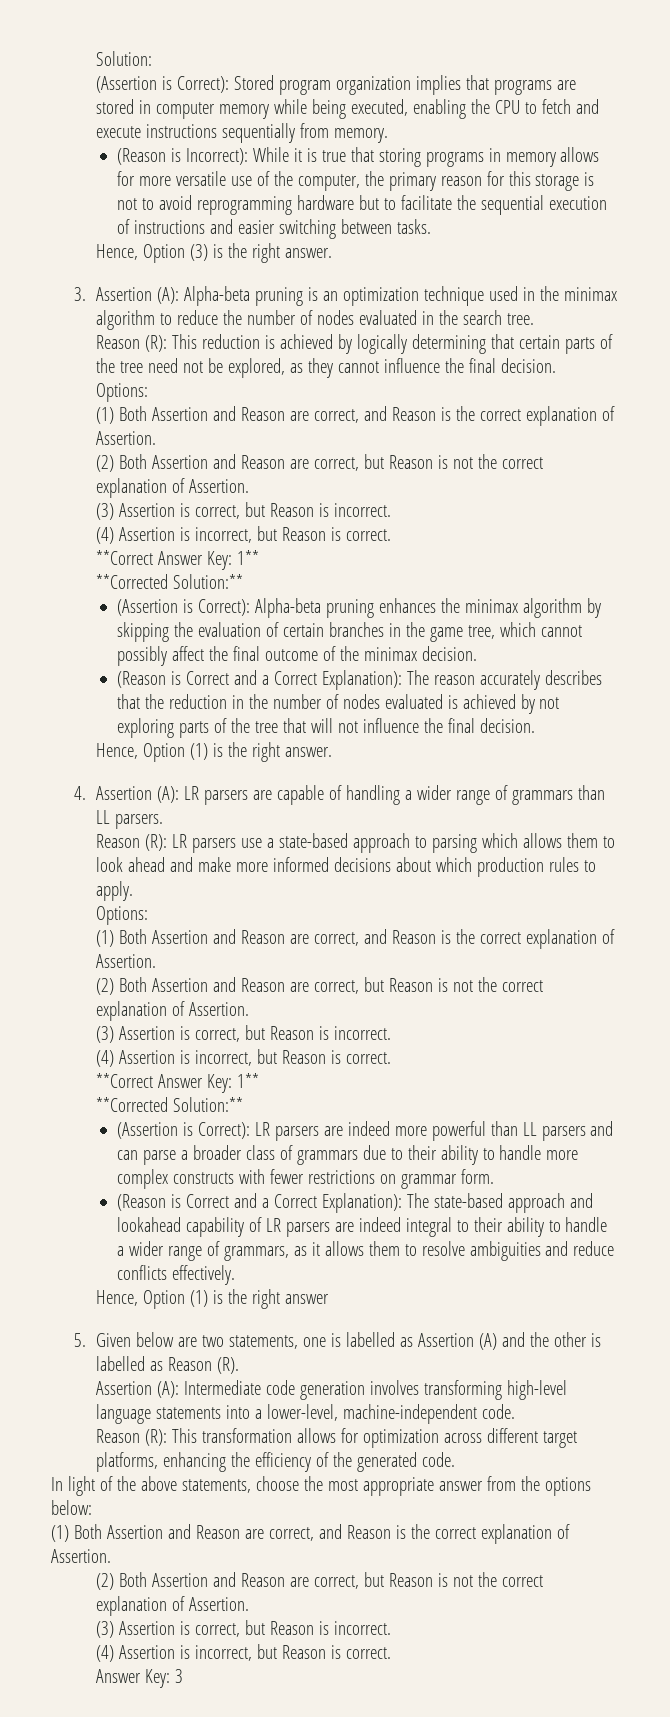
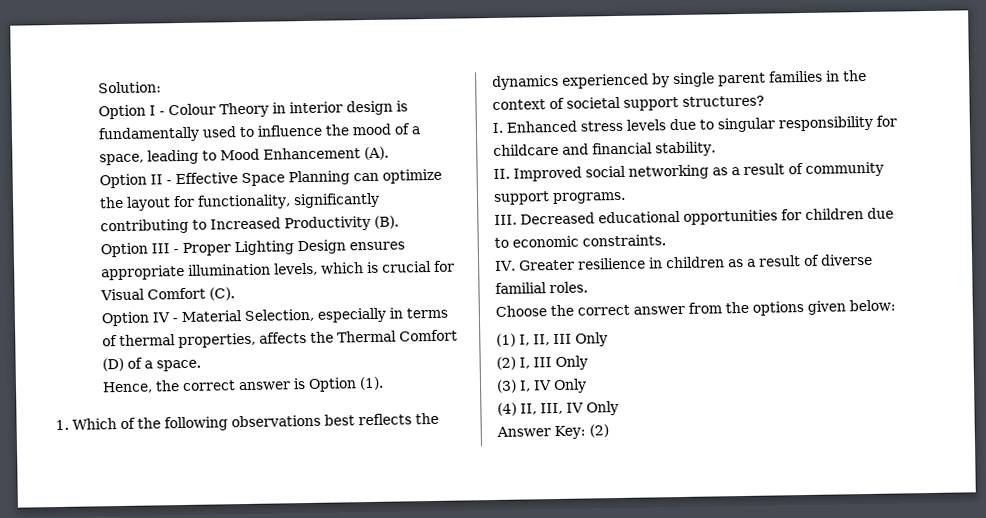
- (Assertion is Correct): Stored program organization implies that programs are stored in computer memory while being executed, enabling the CPU to fetch and execute instructions sequentially from memory.
- (Reason is Incorrect): While it is true that storing programs in memory allows for more versatile use of the computer, the primary reason for this storage is not to avoid reprogramming hardware but to facilitate the sequential execution of instructions and easier switching between tasks.
- Hence, Option (3) is the right answer.
- 3. Assertion (A): Alpha-beta pruning is an optimization technique used in the minimax algorithm to reduce the number of nodes evaluated in the search tree.
- Reason (R): This reduction is achieved by logically determining that certain parts of the tree need not be explored, as they cannot influence the final decision.
- Options:
- (1) Both Assertion and Reason are correct, and Reason is the correct explanation of Assertion.
- (2) Both Assertion and Reason are correct, but Reason is not the correct explanation of Assertion.
- (3) Assertion is correct, but Reason is incorrect.
- (4) Assertion is incorrect, but Reason is correct.
- **Correct Answer Key: 1**
- **Corrected Solution:**
- (Assertion is Correct): Alpha-beta pruning enhances the minimax algorithm by skipping the evaluation of certain branches in the game tree, which cannot possibly affect the final outcome of the minimax decision.
- (Reason is Correct and a Correct Explanation): The reason accurately describes that the reduction in the number of nodes evaluated is achieved by not exploring parts of the tree that will not influence the final decision.
- Hence, Option (1) is the right answer.
- 4. Assertion (A): LR parsers are capable of handling a wider range of grammars than LL parsers.
- Reason (R): LR parsers use a state-based approach to parsing which allows them to look ahead and make more informed decisions about which production rules to apply.
- Options:
- (1) Both Assertion and Reason are correct, and Reason is the correct explanation of Assertion.
- (2) Both Assertion and Reason are correct, but Reason is not the correct explanation of Assertion.
- (3) Assertion is correct, but Reason is incorrect.
- (4) Assertion is incorrect, but Reason is correct.
- **Correct Answer Key: 1**
- **Corrected Solution:**
- (Assertion is Correct): LR parsers are indeed more powerful than LL parsers and can parse a broader class of grammars due to their ability to handle more complex constructs with fewer restrictions on grammar form.
- (Reason is Correct and a Correct Explanation): The state-based approach and lookahead capability of LR parsers are indeed integral to their ability to handle a wider range of grammars, as it allows them to resolve ambiguities and reduce conflicts effectively.
- Hence, Option (1) is the right answer
- 5. Given below are two statements, one is labelled as Assertion (A) and the other is labelled as Reason (R).
- Assertion (A): Intermediate code generation involves transforming high-level language statements into a lower-level, machine-independent code.
- Reason (R): This transformation allows for optimization across different target platforms, enhancing the efficiency of the generated code.
- In light of the above statements, choose the most appropriate answer from the options below:
- (1) Both Assertion and Reason are correct, and Reason is the correct explanation of Assertion.
- (2) Both Assertion and Reason are correct, but Reason is not the correct explanation of Assertion.
- (3) Assertion is correct, but Reason is incorrect.
- (4) Assertion is incorrect, but Reason is correct.
- Answer Key: 3
+ Option I - Colour Theory in interior design is fundamentally used to influence the mood of a space, leading to Mood Enhancement (A).
+ Option II - Effective Space Planning can optimize the layout for functionality, significantly contributing to Increased Productivity (B).
+ Option III - Proper Lighting Design ensures appropriate illumination levels, which is crucial for Visual Comfort (C).
+ Option IV - Material Selection, especially in terms of thermal properties, affects the Thermal Comfort (D) of a space.
+ Hence, the correct answer is Option (1).
+ 1. Which of the following observations best reflects the dynamics experienced by single parent families in the context of societal support structures?
+ I. Enhanced stress levels due to singular responsibility for childcare and financial stability.
+ II. Improved social networking as a result of community support programs.
+ III. Decreased educational opportunities for children due to economic constraints.
+ IV. Greater resilience in children as a result of diverse familial roles.
+ Choose the correct answer from the options given below:
+ (1) I, II, III Only
+ (2) I, III Only
+ (3) I, IV Only
+ (4) II, III, IV Only
+ Answer Key: (2)

